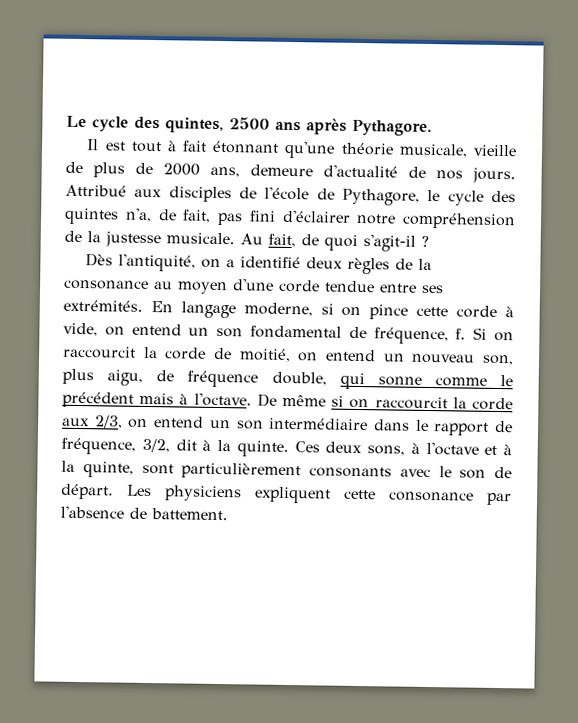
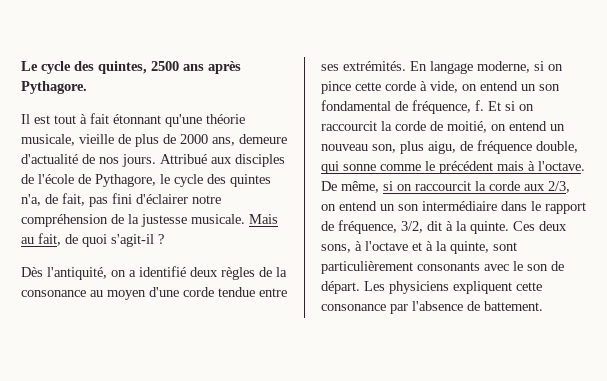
- Au fait, de quoi s'agit-il ?
+ Mais au fait, de quoi s'agit-il ?
- Si on raccourcit la corde de moitié, on entend un nouveau son, plus aigu, de fréquence double, qui sonne comme le précédent mais à l'octave.
+ Et si on raccourcit la corde de moitié, on entend un nouveau son, plus aigu, de fréquence double, qui sonne comme le précédent mais à l'octave.
- De même si on raccourcit la corde aux 2/3, on entend un son intermédiaire dans le rapport de fréquence, 3/2, dit à la quinte.
+ De même, si on raccourcit la corde aux 2/3, on entend un son intermédiaire dans le rapport de fréquence, 3/2, dit à la quinte.

